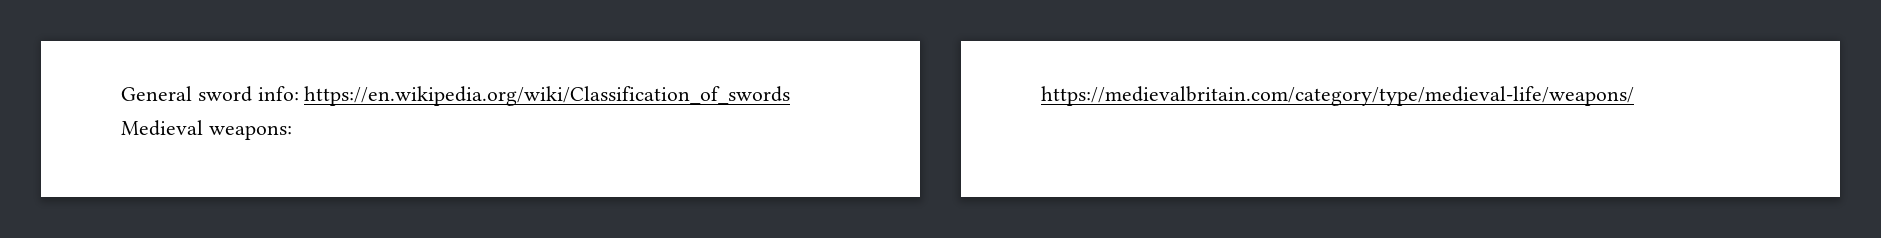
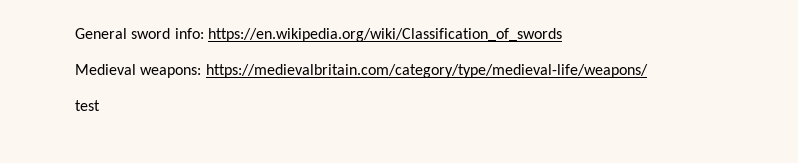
+ test

